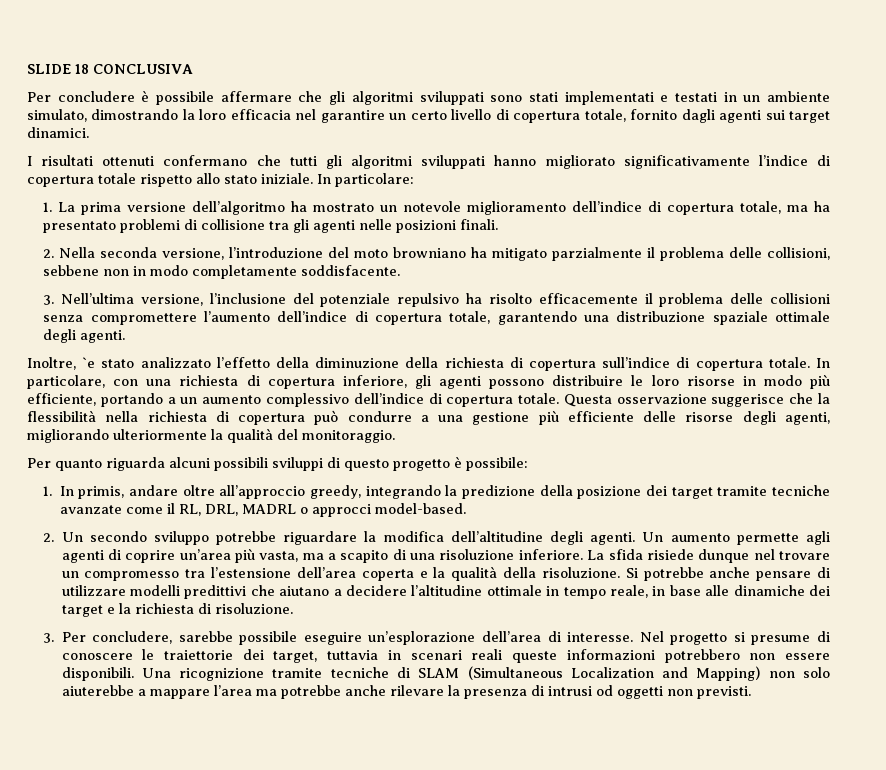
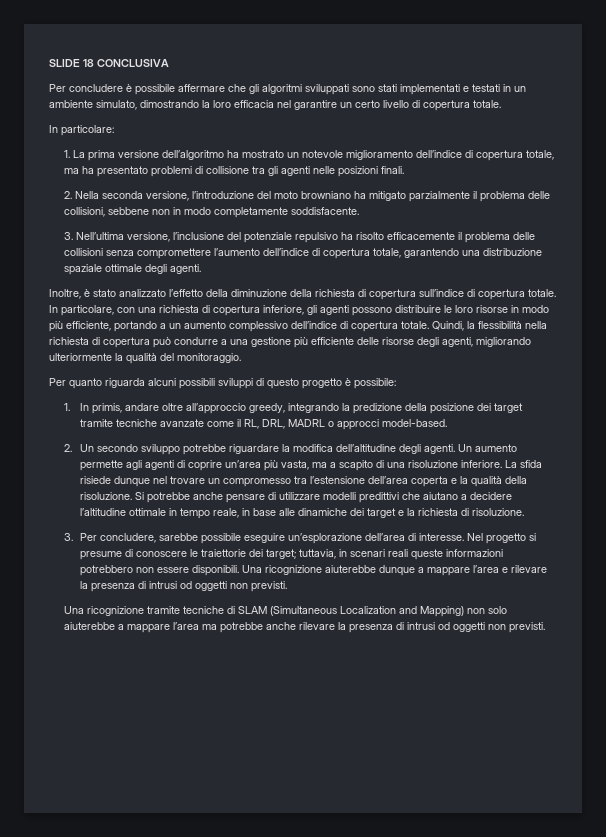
- Per concludere è possibile affermare che gli algoritmi sviluppati sono stati implementati e testati in un ambiente simulato, dimostrando la loro efficacia nel garantire un certo livello di copertura totale, fornito dagli agenti sui target dinamici.
- I risultati ottenuti confermano che tutti gli algoritmi sviluppati hanno migliorato significativamente l’indice di copertura totale rispetto allo stato iniziale. In particolare:
+ Per concludere è possibile affermare che gli algoritmi sviluppati sono stati implementati e testati in un ambiente simulato, dimostrando la loro efficacia nel garantire un certo livello di copertura totale.
+ In particolare:
- Inoltre, `e stato analizzato l’effetto della diminuzione della richiesta di copertura sull’indice di copertura totale.
+ Inoltre, è stato analizzato l’effetto della diminuzione della richiesta di copertura sull’indice di copertura totale.
- Questa osservazione suggerisce che la flessibilità nella richiesta di copertura può condurre a una gestione più efficiente delle risorse degli agenti, migliorando ulteriormente la qualità del monitoraggio.
+ Quindi, la flessibilità nella richiesta di copertura può condurre a una gestione più efficiente delle risorse degli agenti, migliorando ulteriormente la qualità del monitoraggio.
- Nel progetto si presume di conoscere le traiettorie dei target, tuttavia in scenari reali queste informazioni potrebbero non essere disponibili.
+ Nel progetto si presume di conoscere le traiettorie dei target; tuttavia, in scenari reali queste informazioni potrebbero non essere disponibili.
+ Una ricognizione aiuterebbe dunque a mappare l’area e rilevare la presenza di intrusi od oggetti non previsti.

